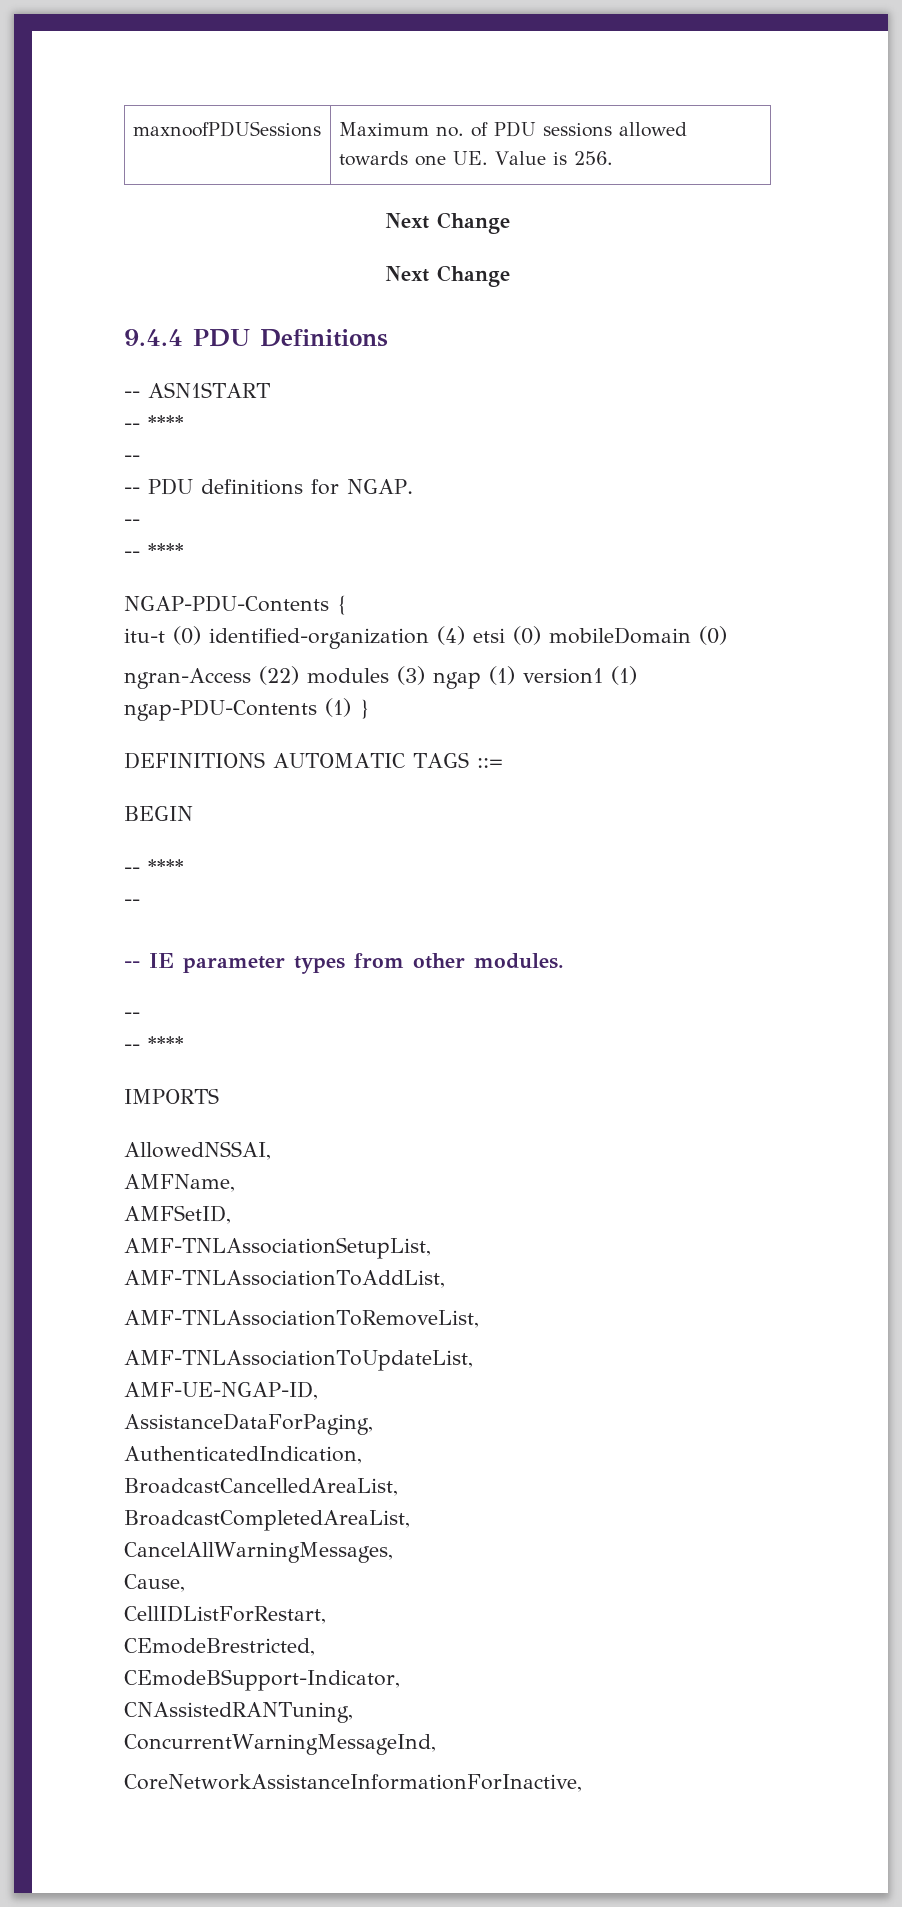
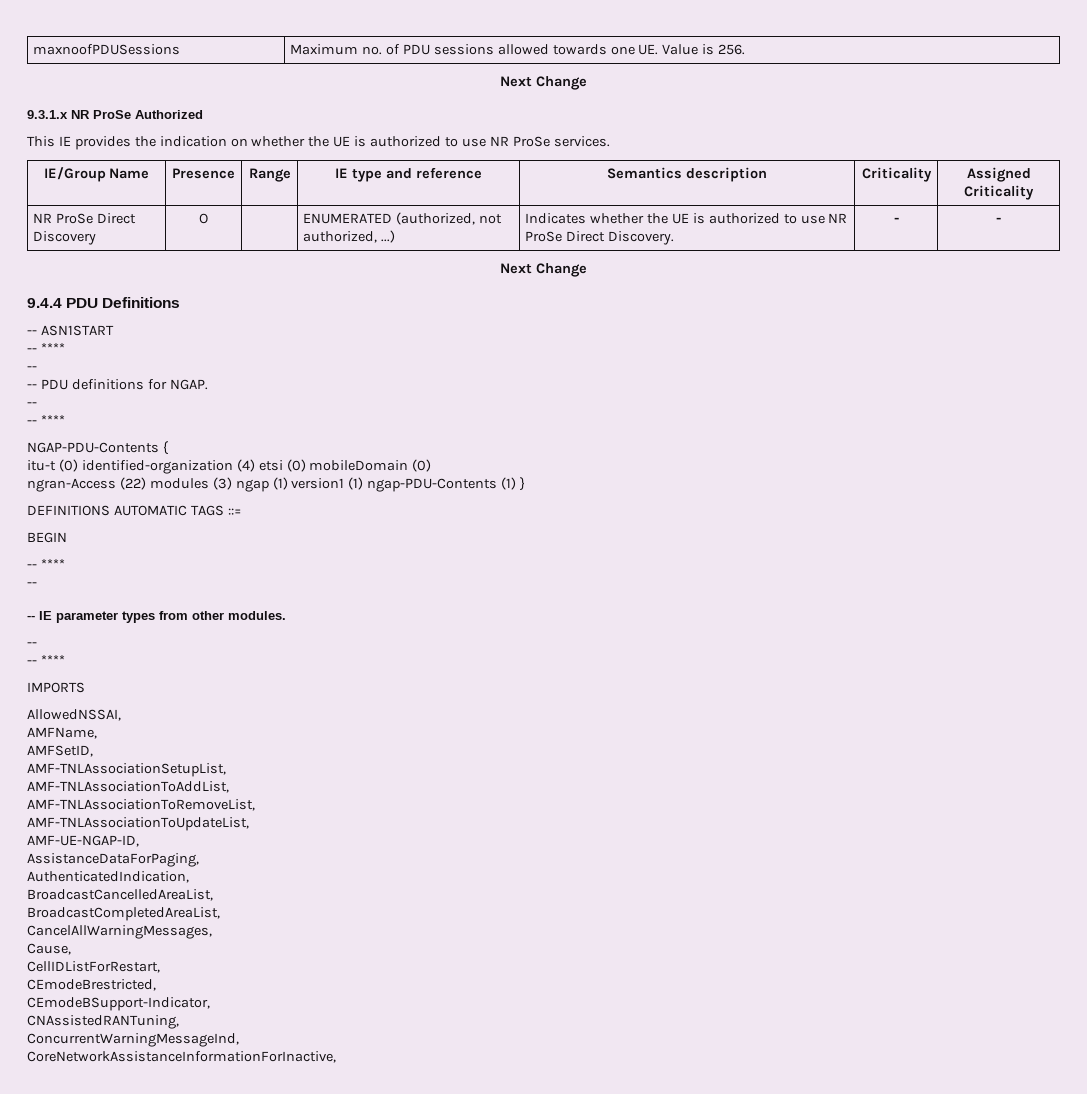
+ 9.3.1.x NR ProSe Authorized
+ This IE provides the indication on whether the UE is authorized to use NR ProSe services.
+ IE/Group Name | Presence | Range | IE type and reference | Semantics description | Criticality | Assigned Criticality
+ NR ProSe Direct Discovery | O | | ENUMERATED (authorized, not authorized, ...) | Indicates whether the UE is authorized to use NR ProSe Direct Discovery. | - | -

